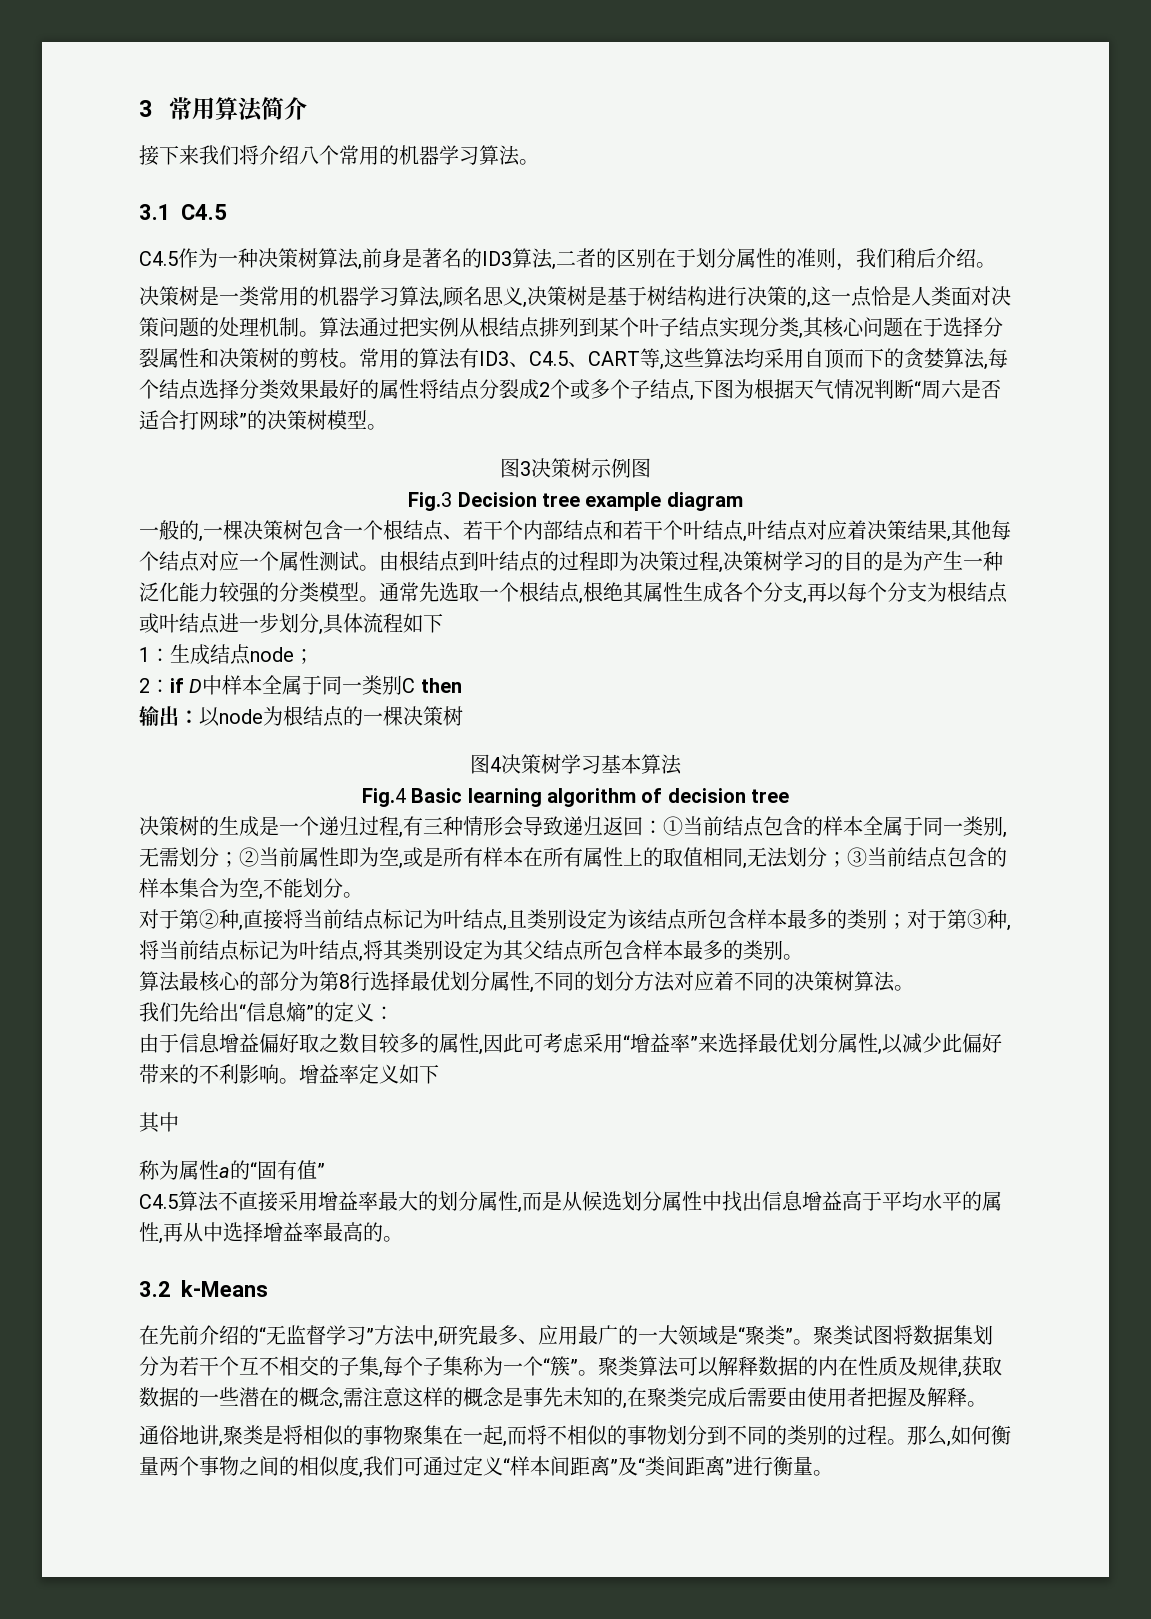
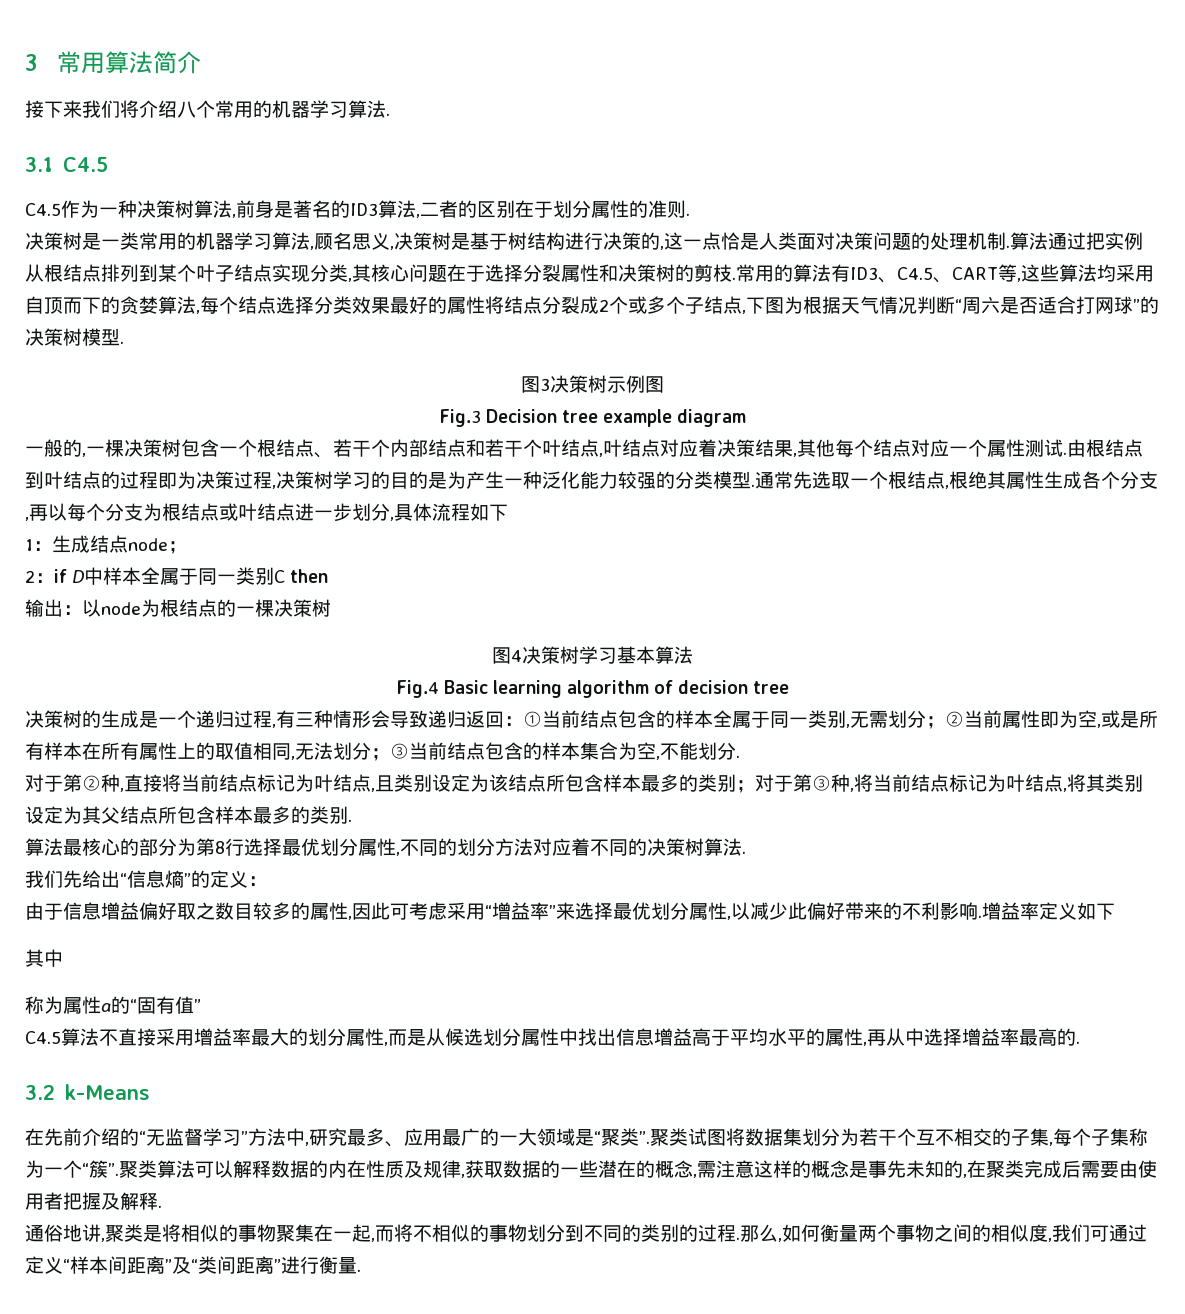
- 接下来我们将介绍八个常用的机器学习算法。
+ 接下来我们将介绍八个常用的机器学习算法.
- C4.5作为一种决策树算法,前身是著名的ID3算法,二者的区别在于划分属性的准则，我们稍后介绍。
+ C4.5作为一种决策树算法,前身是著名的ID3算法,二者的区别在于划分属性的准则.
- 决策树是一类常用的机器学习算法,顾名思义,决策树是基于树结构进行决策的,这一点恰是人类面对决策问题的处理机制。
+ 决策树是一类常用的机器学习算法,顾名思义,决策树是基于树结构进行决策的,这一点恰是人类面对决策问题的处理机制.
- 算法通过把实例从根结点排列到某个叶子结点实现分类,其核心问题在于选择分裂属性和决策树的剪枝。
+ 算法通过把实例从根结点排列到某个叶子结点实现分类,其核心问题在于选择分裂属性和决策树的剪枝.
- 常用的算法有ID3、C4.5、CART等,这些算法均采用自顶而下的贪婪算法,每个结点选择分类效果最好的属性将结点分裂成2个或多个子结点,下图为根据天气情况判断“周六是否适合打网球”的决策树模型。
+ 常用的算法有ID3、C4.5、CART等,这些算法均采用自顶而下的贪婪算法,每个结点选择分类效果最好的属性将结点分裂成2个或多个子结点,下图为根据天气情况判断“周六是否适合打网球”的决策树模型.
- 一般的,一棵决策树包含一个根结点、若干个内部结点和若干个叶结点,叶结点对应着决策结果,其他每个结点对应一个属性测试。
+ 一般的,一棵决策树包含一个根结点、若干个内部结点和若干个叶结点,叶结点对应着决策结果,其他每个结点对应一个属性测试.
- 由根结点到叶结点的过程即为决策过程,决策树学习的目的是为产生一种泛化能力较强的分类模型。
+ 由根结点到叶结点的过程即为决策过程,决策树学习的目的是为产生一种泛化能力较强的分类模型.
- 决策树的生成是一个递归过程,有三种情形会导致递归返回：①当前结点包含的样本全属于同一类别,无需划分；②当前属性即为空,或是所有样本在所有属性上的取值相同,无法划分；③当前结点包含的样本集合为空,不能划分。
+ 决策树的生成是一个递归过程,有三种情形会导致递归返回：①当前结点包含的样本全属于同一类别,无需划分；②当前属性即为空,或是所有样本在所有属性上的取值相同,无法划分；③当前结点包含的样本集合为空,不能划分.
- 对于第②种,直接将当前结点标记为叶结点,且类别设定为该结点所包含样本最多的类别；对于第③种,将当前结点标记为叶结点,将其类别设定为其父结点所包含样本最多的类别。
+ 对于第②种,直接将当前结点标记为叶结点,且类别设定为该结点所包含样本最多的类别；对于第③种,将当前结点标记为叶结点,将其类别设定为其父结点所包含样本最多的类别.
- 算法最核心的部分为第8行选择最优划分属性,不同的划分方法对应着不同的决策树算法。
+ 算法最核心的部分为第8行选择最优划分属性,不同的划分方法对应着不同的决策树算法.
- 由于信息增益偏好取之数目较多的属性,因此可考虑采用“增益率”来选择最优划分属性,以减少此偏好带来的不利影响。
+ 由于信息增益偏好取之数目较多的属性,因此可考虑采用“增益率”来选择最优划分属性,以减少此偏好带来的不利影响.
- C4.5算法不直接采用增益率最大的划分属性,而是从候选划分属性中找出信息增益高于平均水平的属性,再从中选择增益率最高的。
+ C4.5算法不直接采用增益率最大的划分属性,而是从候选划分属性中找出信息增益高于平均水平的属性,再从中选择增益率最高的.
- 在先前介绍的“无监督学习”方法中,研究最多、应用最广的一大领域是“聚类”。
+ 在先前介绍的“无监督学习”方法中,研究最多、应用最广的一大领域是“聚类”.
- 聚类试图将数据集划分为若干个互不相交的子集,每个子集称为一个“簇”。
+ 聚类试图将数据集划分为若干个互不相交的子集,每个子集称为一个“簇”.
- 聚类算法可以解释数据的内在性质及规律,获取数据的一些潜在的概念,需注意这样的概念是事先未知的,在聚类完成后需要由使用者把握及解释。
+ 聚类算法可以解释数据的内在性质及规律,获取数据的一些潜在的概念,需注意这样的概念是事先未知的,在聚类完成后需要由使用者把握及解释.
- 通俗地讲,聚类是将相似的事物聚集在一起,而将不相似的事物划分到不同的类别的过程。
+ 通俗地讲,聚类是将相似的事物聚集在一起,而将不相似的事物划分到不同的类别的过程.
- 那么,如何衡量两个事物之间的相似度,我们可通过定义“样本间距离”及“类间距离”进行衡量。
+ 那么,如何衡量两个事物之间的相似度,我们可通过定义“样本间距离”及“类间距离”进行衡量.

